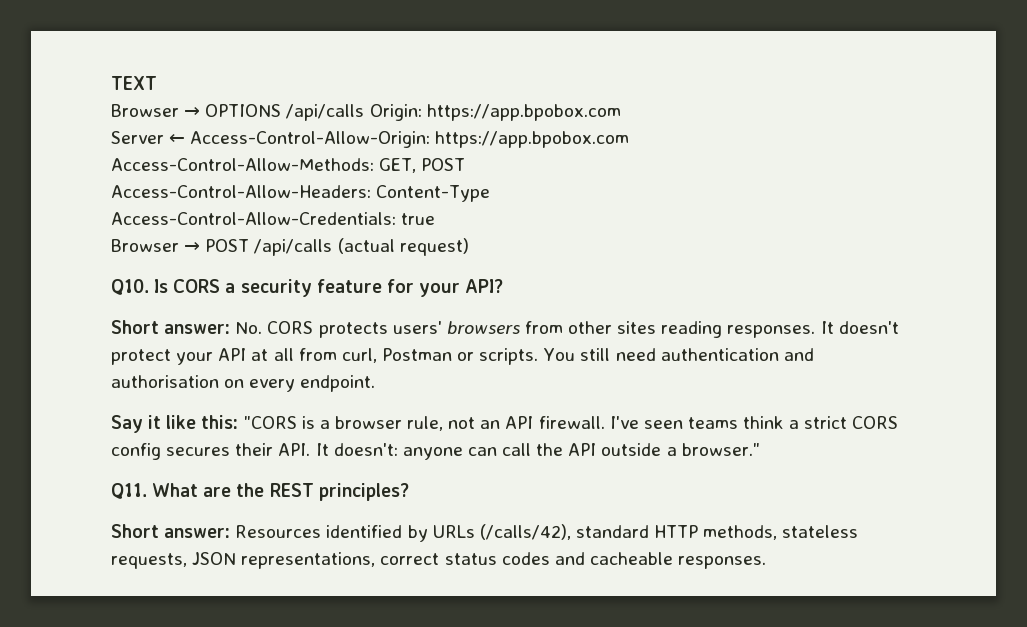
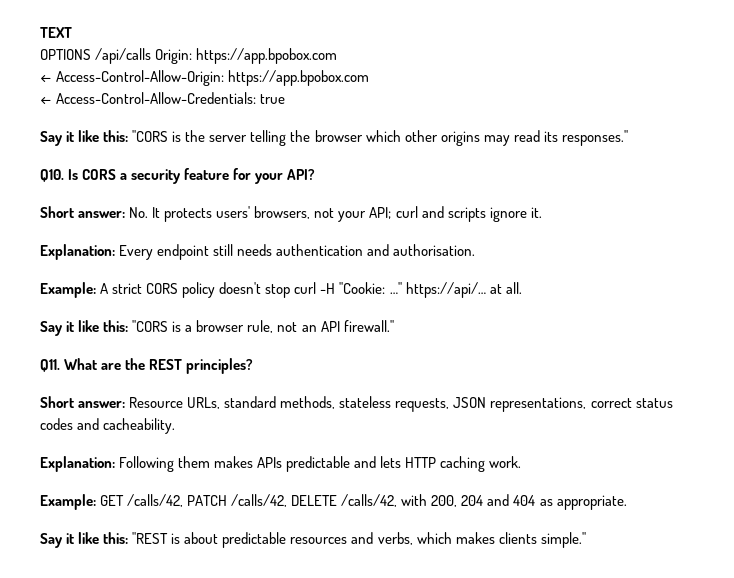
- Browser → OPTIONS /api/calls Origin: https://app.bpobox.com
+ OPTIONS /api/calls Origin: https://app.bpobox.com
- Server ← Access-Control-Allow-Origin: https://app.bpobox.com
+ ← Access-Control-Allow-Origin: https://app.bpobox.com
- Access-Control-Allow-Methods: GET, POST
- Access-Control-Allow-Headers: Content-Type
- Access-Control-Allow-Credentials: true
- Browser → POST /api/calls (actual request)
+ ← Access-Control-Allow-Credentials: true
+ Say it like this: "CORS is the server telling the browser which other origins may read its responses."
- Short answer: No. CORS protects users' browsers from other sites reading responses. It doesn't protect your API at all from curl, Postman or scripts. You still need authentication and authorisation on every endpoint.
+ Short answer: No. It protects users' browsers, not your API; curl and scripts ignore it.
+ Explanation: Every endpoint still needs authentication and authorisation.
+ Example: A strict CORS policy doesn't stop curl -H "Cookie: …" https://api/… at all.
- Say it like this: "CORS is a browser rule, not an API firewall. I've seen teams think a strict CORS config secures their API. It doesn't: anyone can call the API outside a browser."
+ Say it like this: "CORS is a browser rule, not an API firewall."
- Short answer: Resources identified by URLs (/calls/42), standard HTTP methods, stateless requests, JSON representations, correct status codes and cacheable responses.
+ Short answer: Resource URLs, standard methods, stateless requests, JSON representations, correct status codes and cacheability.
+ Explanation: Following them makes APIs predictable and lets HTTP caching work.
+ Example: GET /calls/42, PATCH /calls/42, DELETE /calls/42, with 200, 204 and 404 as appropriate.
+ Say it like this: "REST is about predictable resources and verbs, which makes clients simple."

